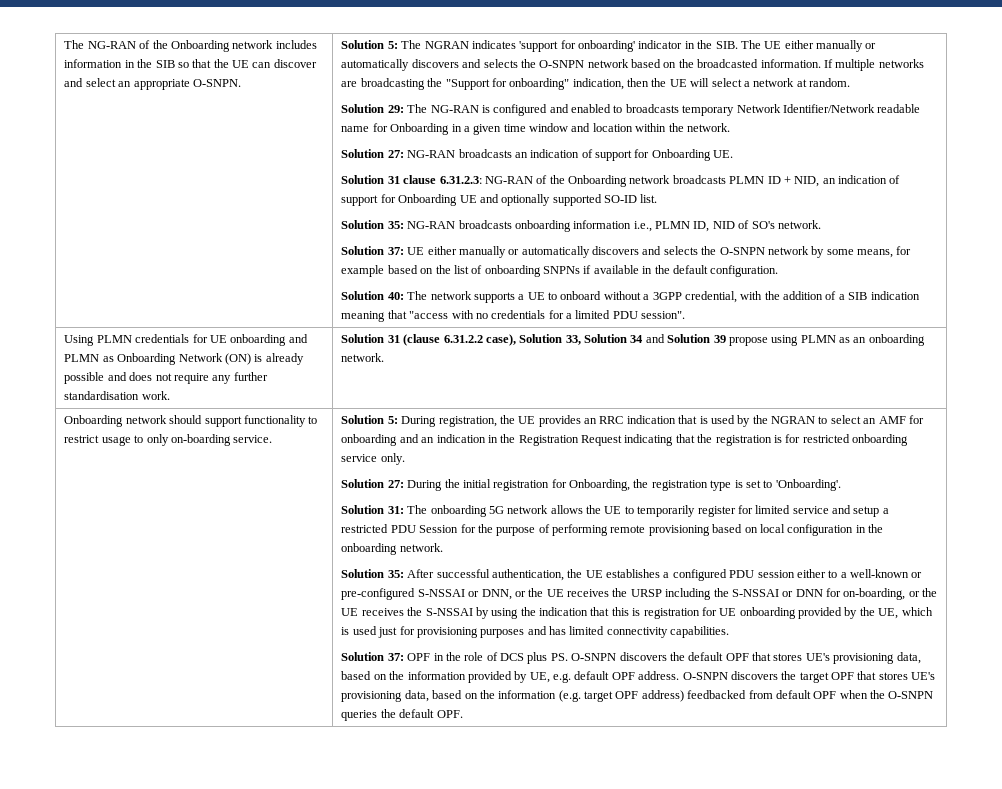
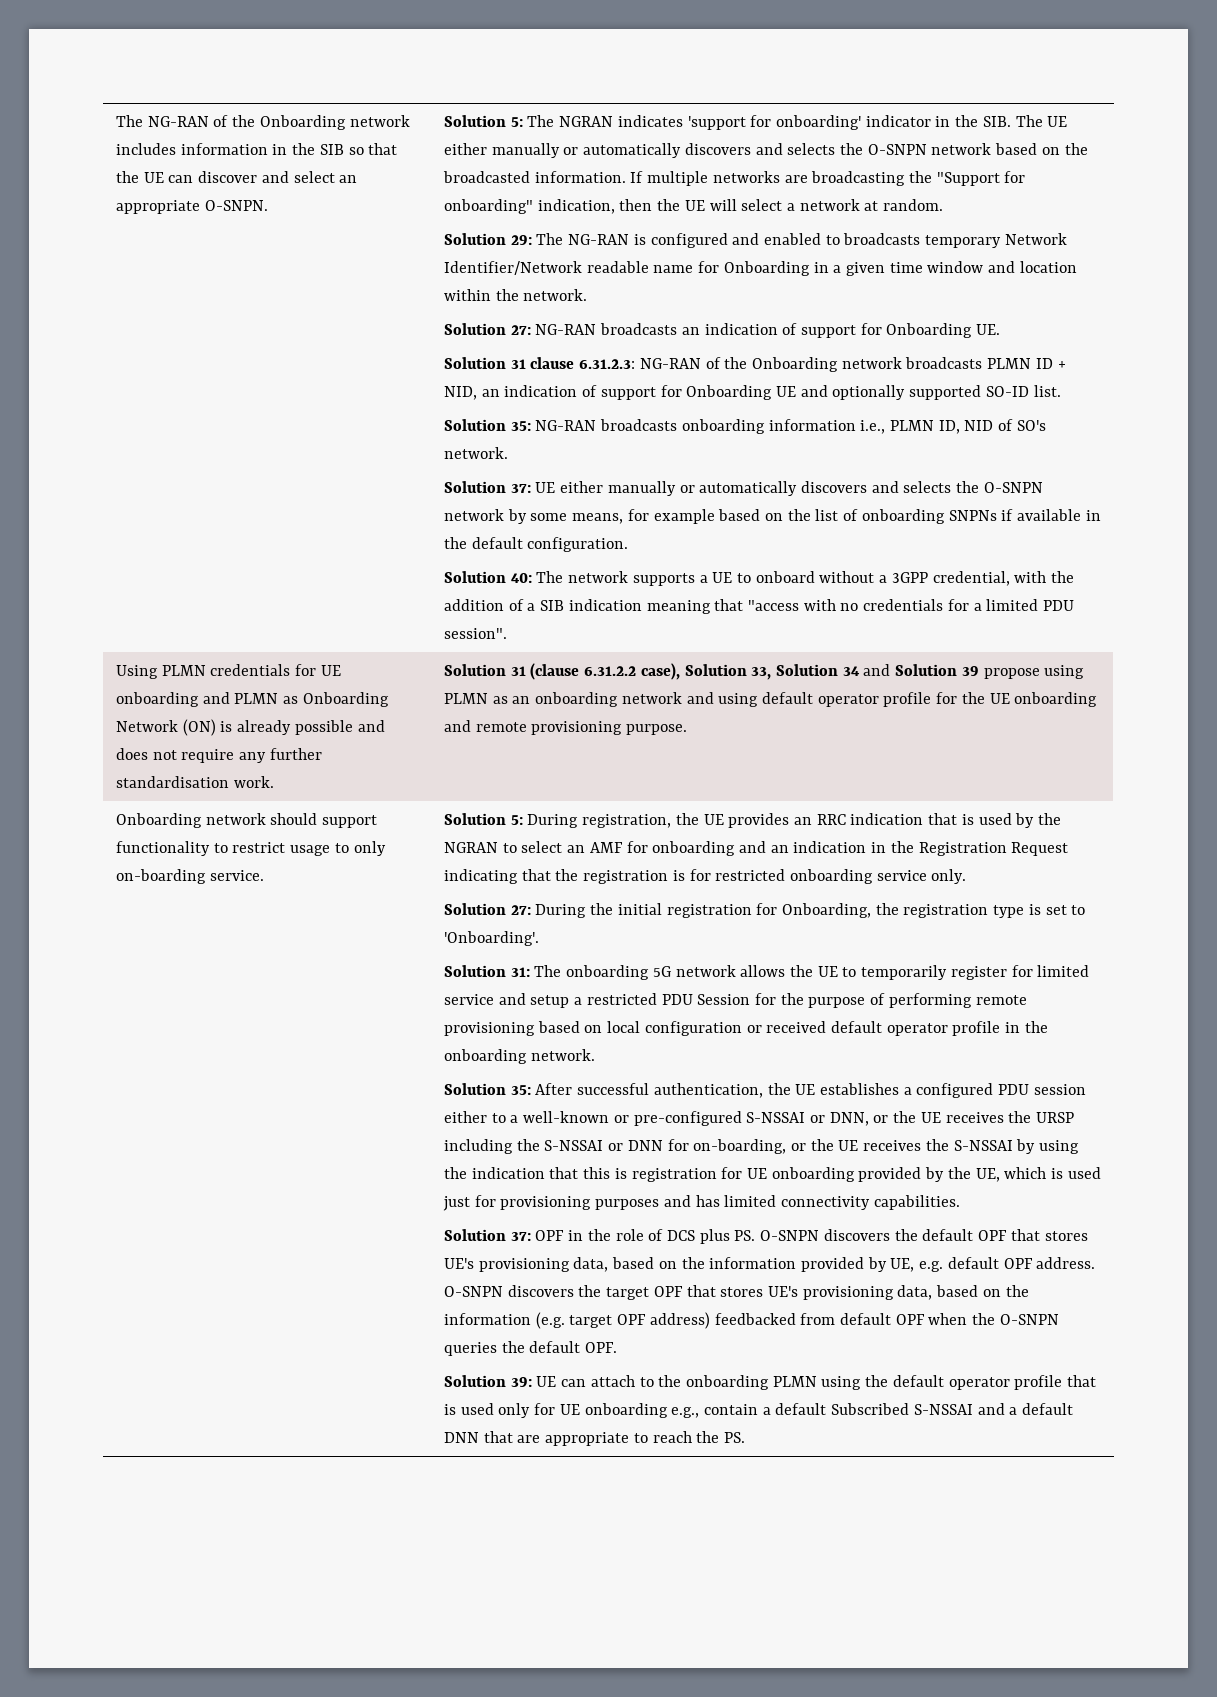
- Solution 31 (clause 6.31.2.2 case), Solution 33, Solution 34 and Solution 39 propose using PLMN as an onboarding network.
+ Solution 31 (clause 6.31.2.2 case), Solution 33, Solution 34 and Solution 39 propose using PLMN as an onboarding network and using default operator profile for the UE onboarding and remote provisioning purpose.
- Solution 31: The onboarding 5G network allows the UE to temporarily register for limited service and setup a restricted PDU Session for the purpose of performing remote provisioning based on local configuration in the onboarding network.
+ Solution 31: The onboarding 5G network allows the UE to temporarily register for limited service and setup a restricted PDU Session for the purpose of performing remote provisioning based on local configuration or received default operator profile in the onboarding network.
+ Solution 39: UE can attach to the onboarding PLMN using the default operator profile that is used only for UE onboarding e.g., contain a default Subscribed S-NSSAI and a default DNN that are appropriate to reach the PS.

